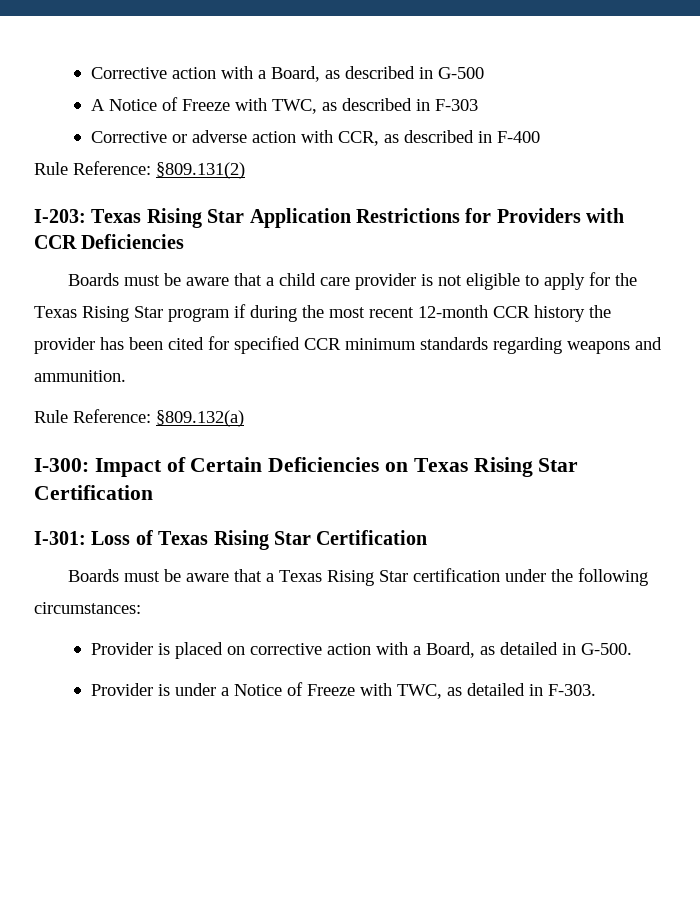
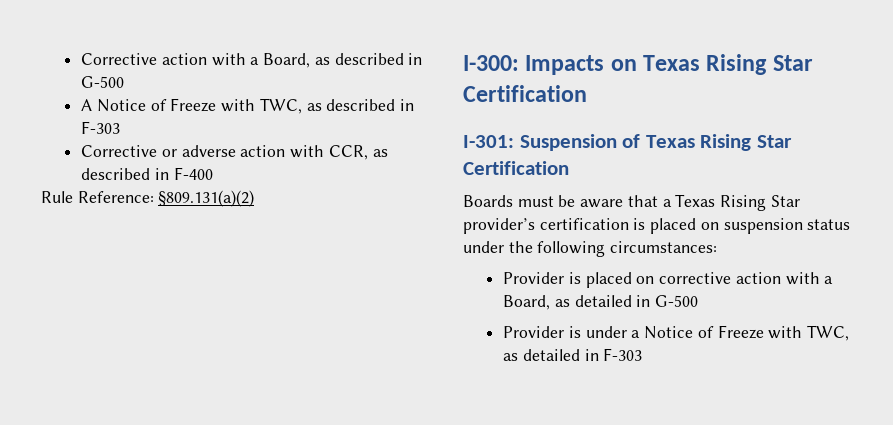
- Rule Reference: §809.131(2)
- I-203: Texas Rising Star Application Restrictions for Providers with CCR Deficiencies
- Boards must be aware that a child care provider is not eligible to apply for the Texas Rising Star program if during the most recent 12-month CCR history the provider has been cited for specified CCR minimum standards regarding weapons and ammunition.
- Rule Reference: §809.132(a)
- I-300: Impact of Certain Deficiencies on Texas Rising Star Certification
+ Rule Reference: §809.131(a)(2)
+ I-300: Impacts on Texas Rising Star Certification
- I-301: Loss of Texas Rising Star Certification
+ I-301: Suspension of Texas Rising Star Certification
- Boards must be aware that a Texas Rising Star certification under the following circumstances:
+ Boards must be aware that a Texas Rising Star provider’s certification is placed on suspension status under the following circumstances:
- Provider is placed on corrective action with a Board, as detailed in G-500.
+ Provider is placed on corrective action with a Board, as detailed in G-500
- Provider is under a Notice of Freeze with TWC, as detailed in F-303.
+ Provider is under a Notice of Freeze with TWC, as detailed in F-303

